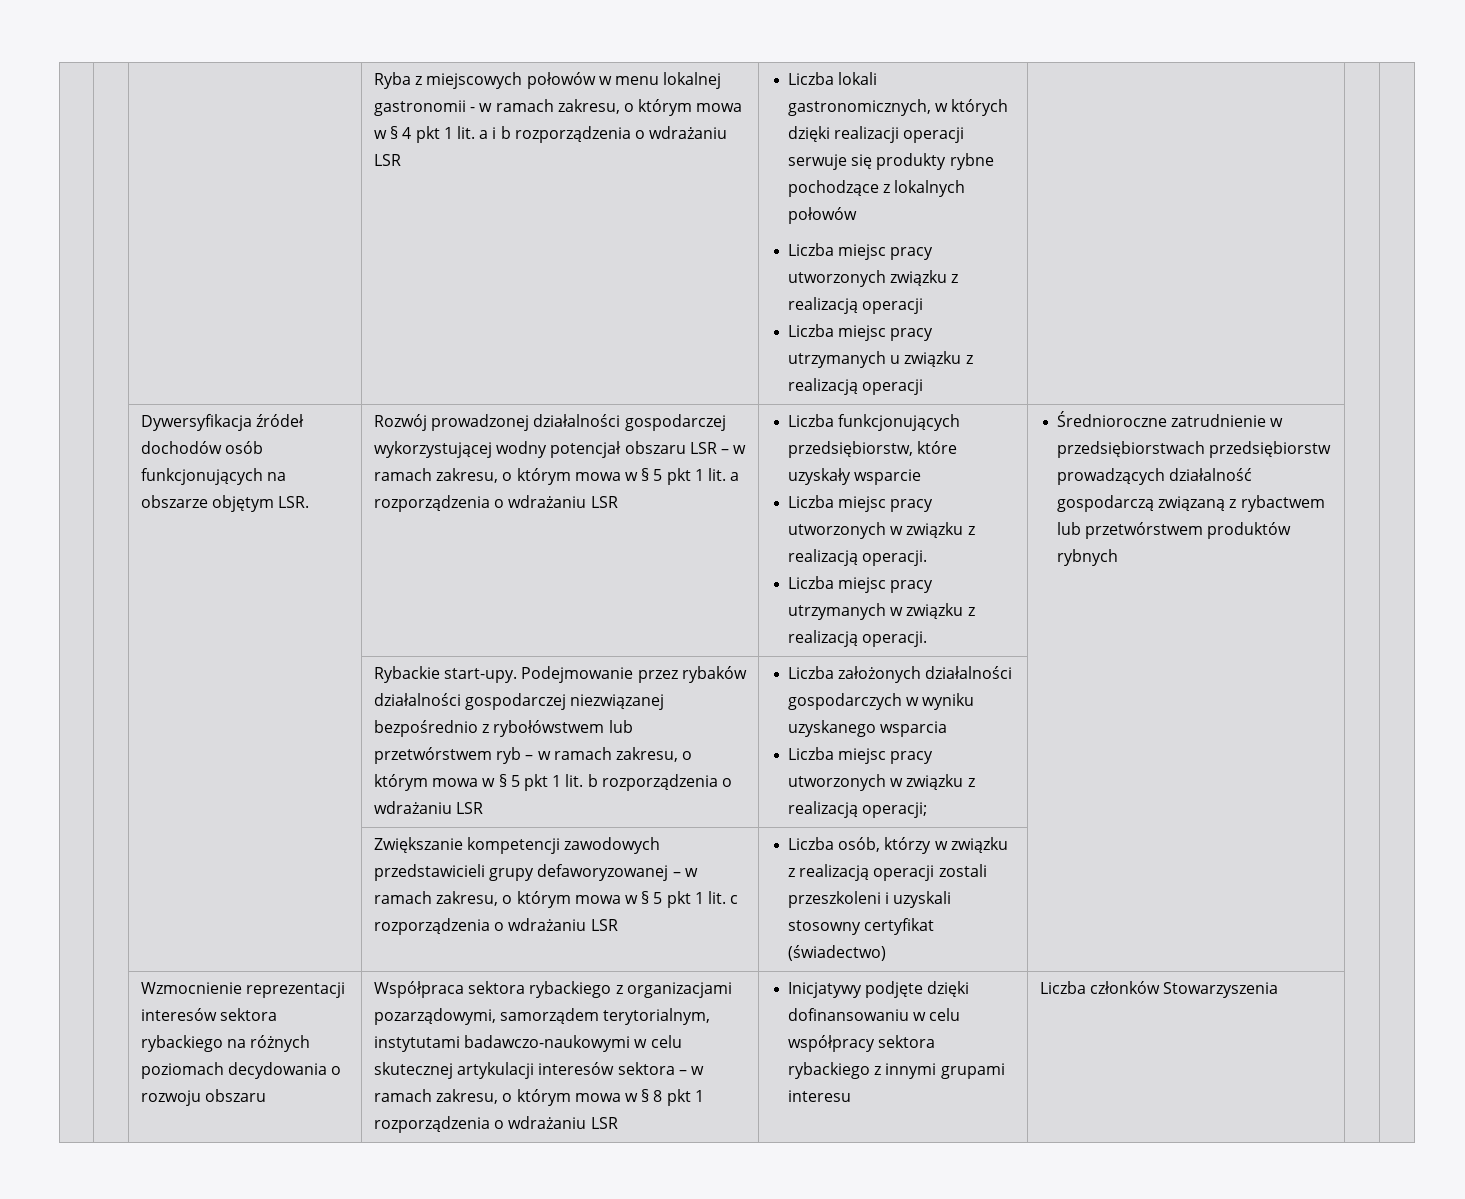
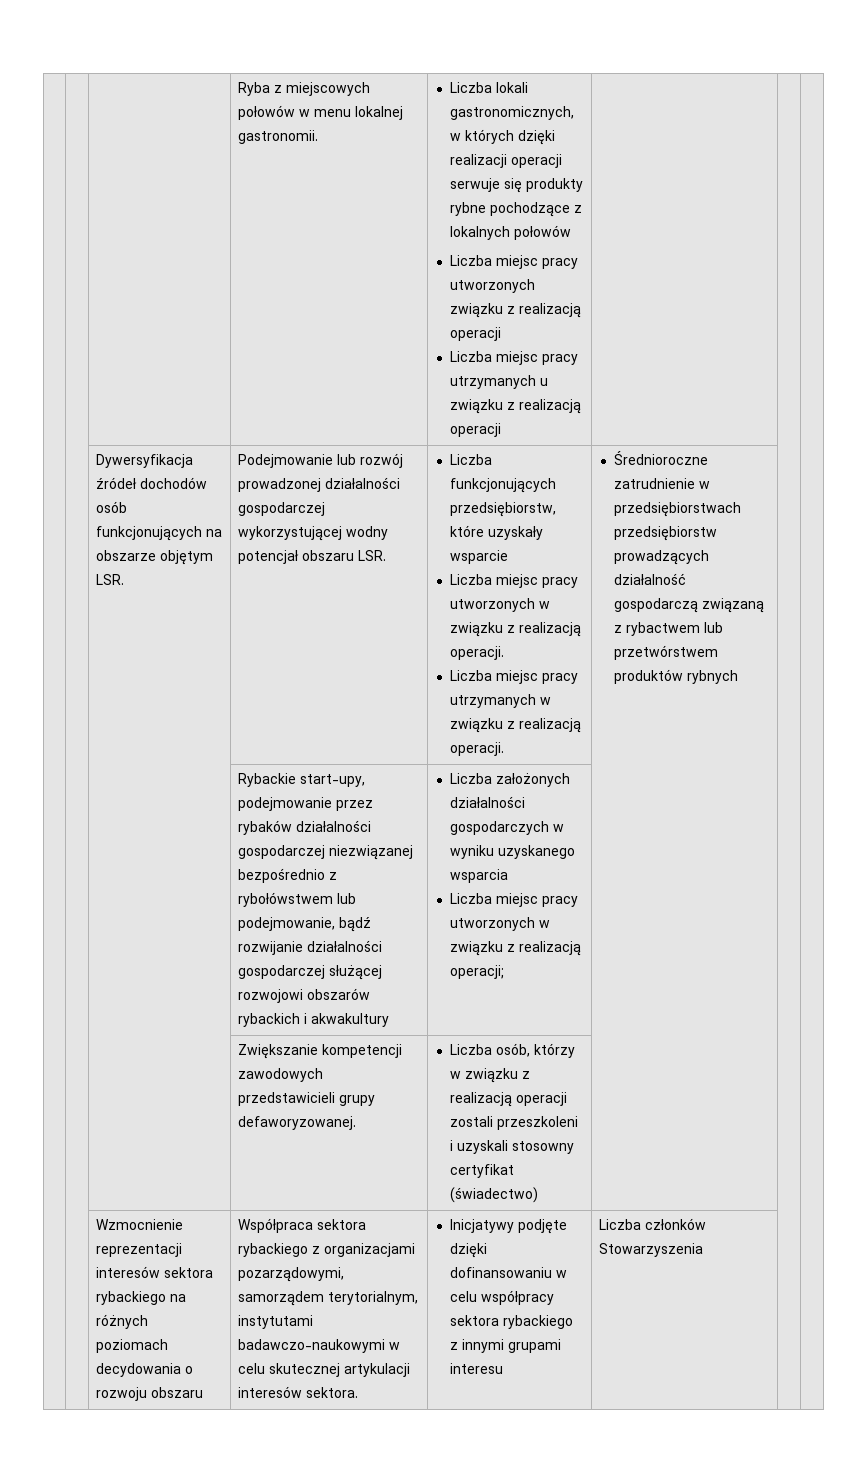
- Ryba z miejscowych połowów w menu lokalnej gastronomii - w ramach zakresu, o którym mowa w § 4 pkt 1 lit. a i b rozporządzenia o wdrażaniu LSR
+ Ryba z miejscowych połowów w menu lokalnej gastronomii.
- Rozwój prowadzonej działalności gospodarczej wykorzystującej wodny potencjał obszaru LSR – w ramach zakresu, o którym mowa w § 5 pkt 1 lit. a rozporządzenia o wdrażaniu LSR
+ Podejmowanie lub rozwój prowadzonej działalności gospodarczej wykorzystującej wodny potencjał obszaru LSR.
- Rybackie start-upy. Podejmowanie przez rybaków działalności gospodarczej niezwiązanej bezpośrednio z rybołówstwem lub przetwórstwem ryb – w ramach zakresu, o którym mowa w § 5 pkt 1 lit. b rozporządzenia o wdrażaniu LSR
+ Rybackie start-upy, podejmowanie przez rybaków działalności gospodarczej niezwiązanej bezpośrednio z rybołówstwem lub podejmowanie, bądź rozwijanie działalności gospodarczej służącej rozwojowi obszarów rybackich i akwakultury
- | | | Zwiększanie kompetencji zawodowych przedstawicieli grupy defaworyzowanej – w ramach zakresu, o którym mowa w § 5 pkt 1 lit. c rozporządzenia o wdrażaniu LSR | Liczba osób, którzy w związku z realizacją operacji zostali przeszkoleni i uzyskali stosowny certyfikat (świadectwo) | | |
+ | | | Zwiększanie kompetencji zawodowych przedstawicieli grupy defaworyzowanej. | Liczba osób, którzy w związku z realizacją operacji zostali przeszkoleni i uzyskali stosowny certyfikat (świadectwo) | | |
- Współpraca sektora rybackiego z organizacjami pozarządowymi, samorządem terytorialnym, instytutami badawczo-naukowymi w celu skutecznej artykulacji interesów sektora – w ramach zakresu, o którym mowa w § 8 pkt 1 rozporządzenia o wdrażaniu LSR
+ Współpraca sektora rybackiego z organizacjami pozarządowymi, samorządem terytorialnym, instytutami badawczo-naukowymi w celu skutecznej artykulacji interesów sektora.

